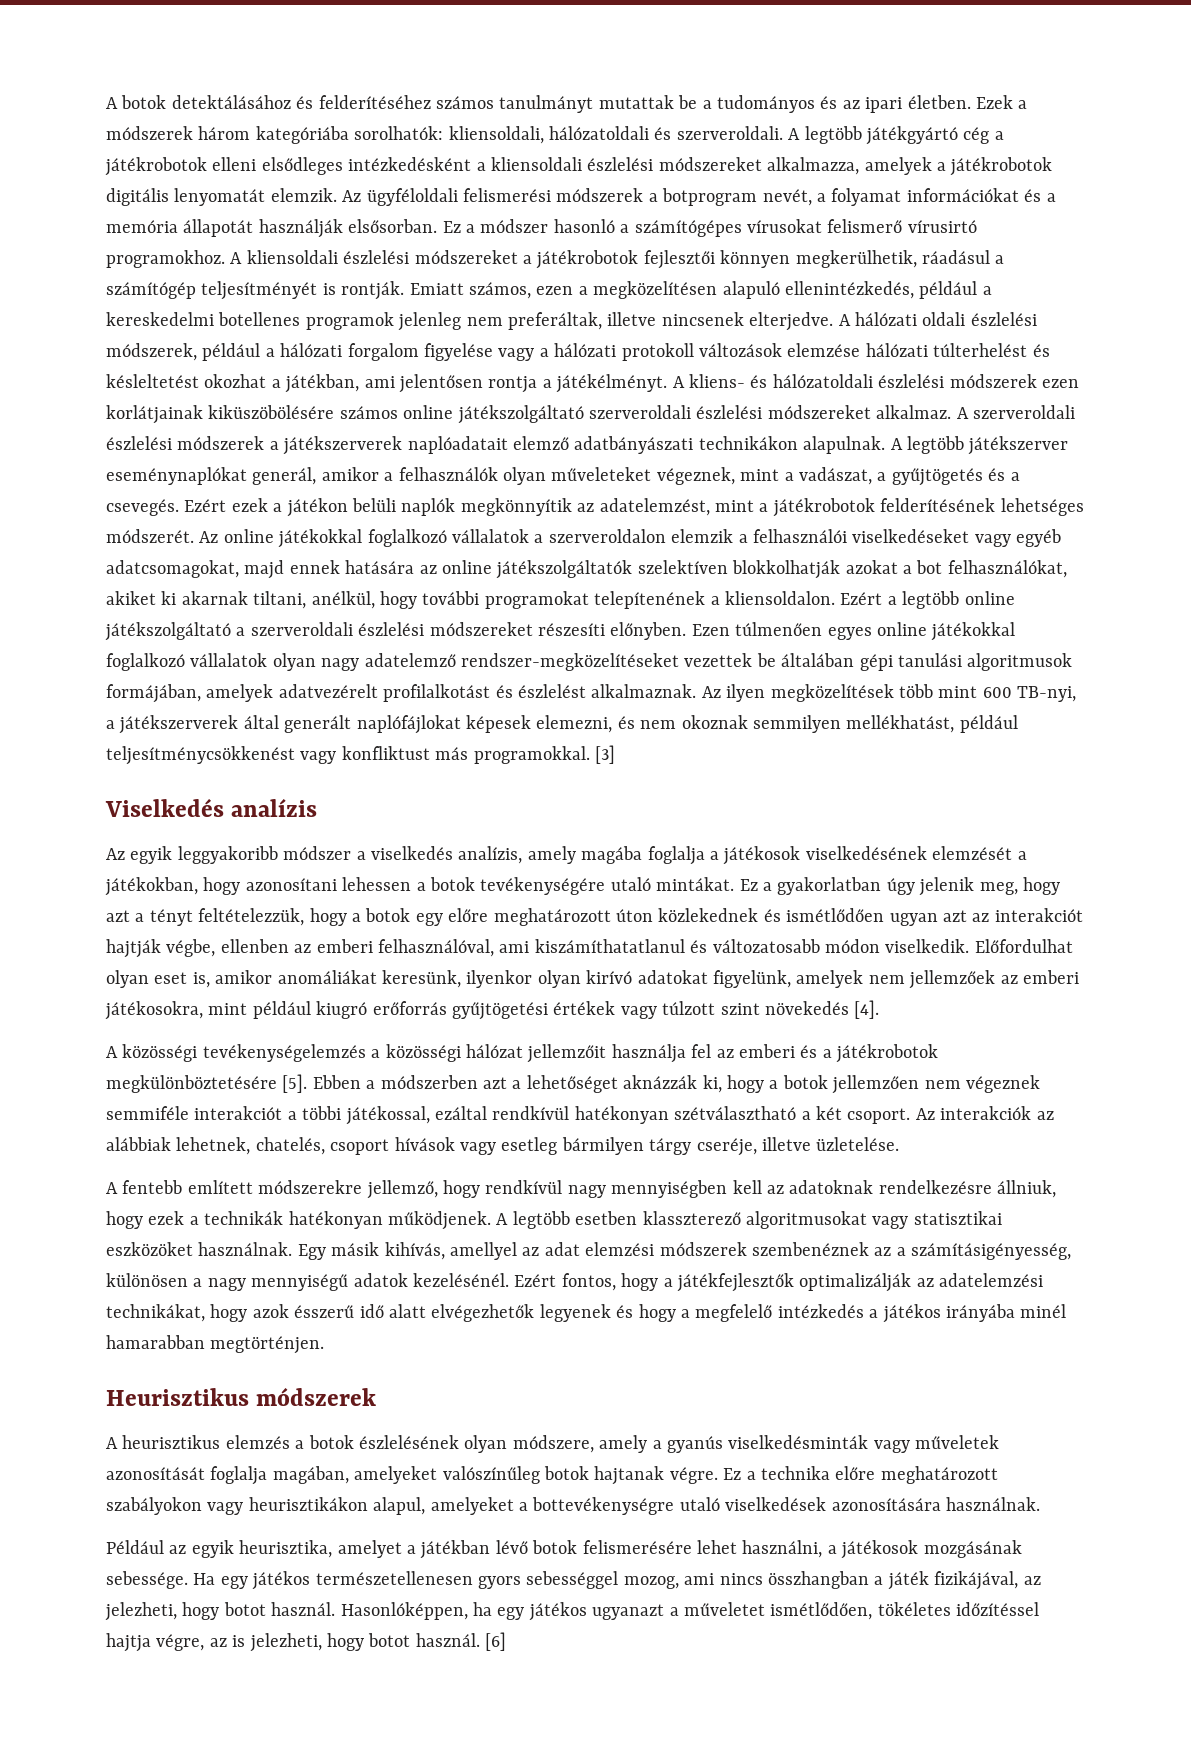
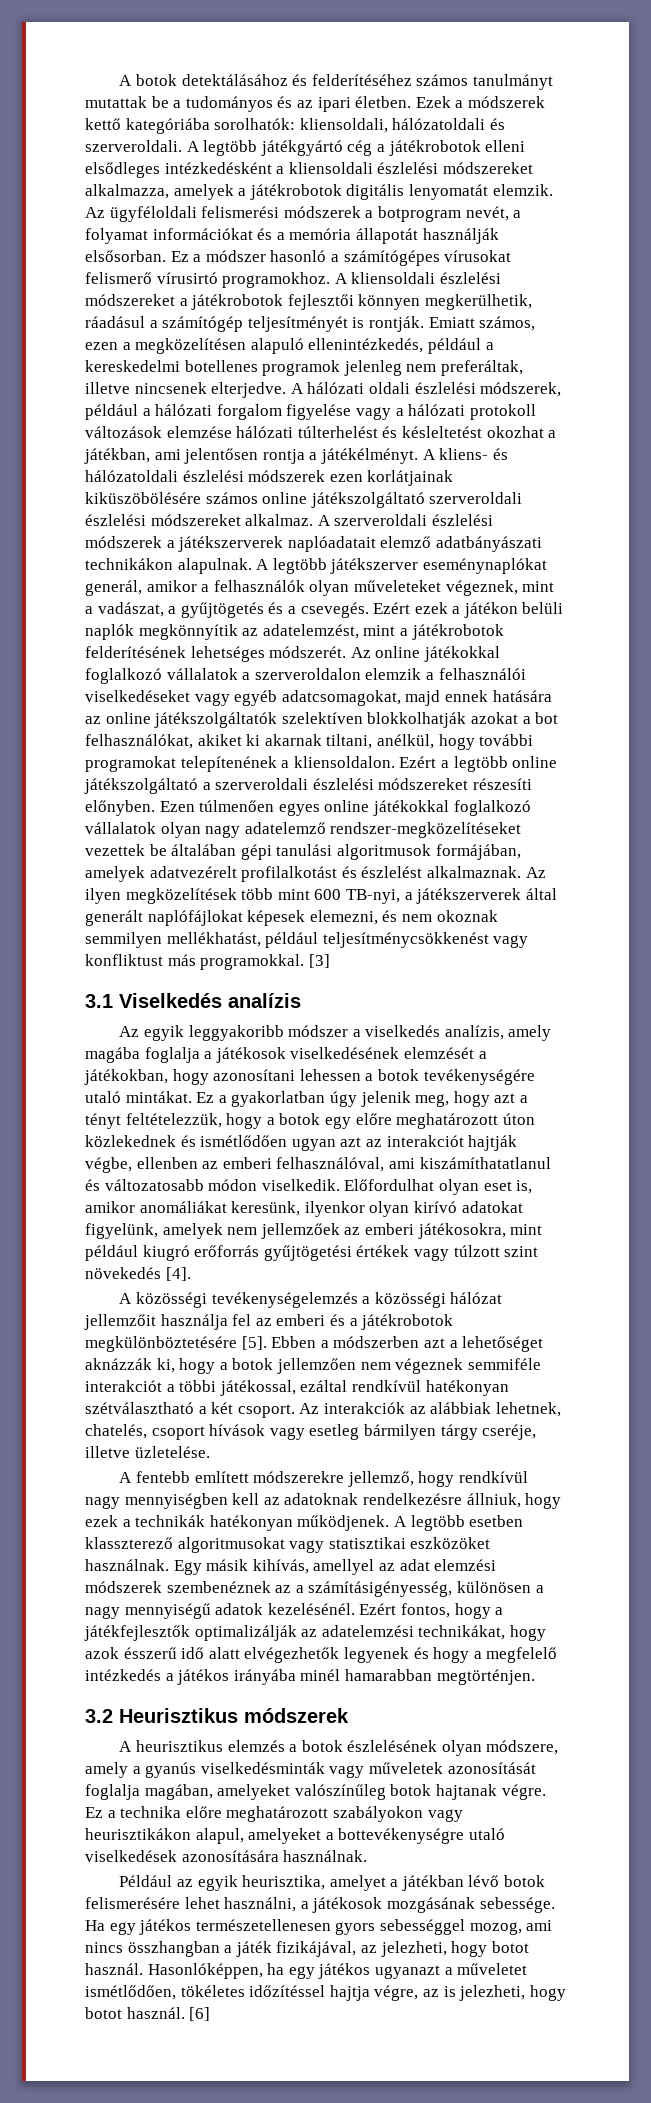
- Ezek a módszerek három kategóriába sorolhatók: kliensoldali, hálózatoldali és szerveroldali.
+ Ezek a módszerek kettő kategóriába sorolhatók: kliensoldali, hálózatoldali és szerveroldali.
- Viselkedés analízis
+ 3.1 Viselkedés analízis
- Heurisztikus módszerek
+ 3.2 Heurisztikus módszerek

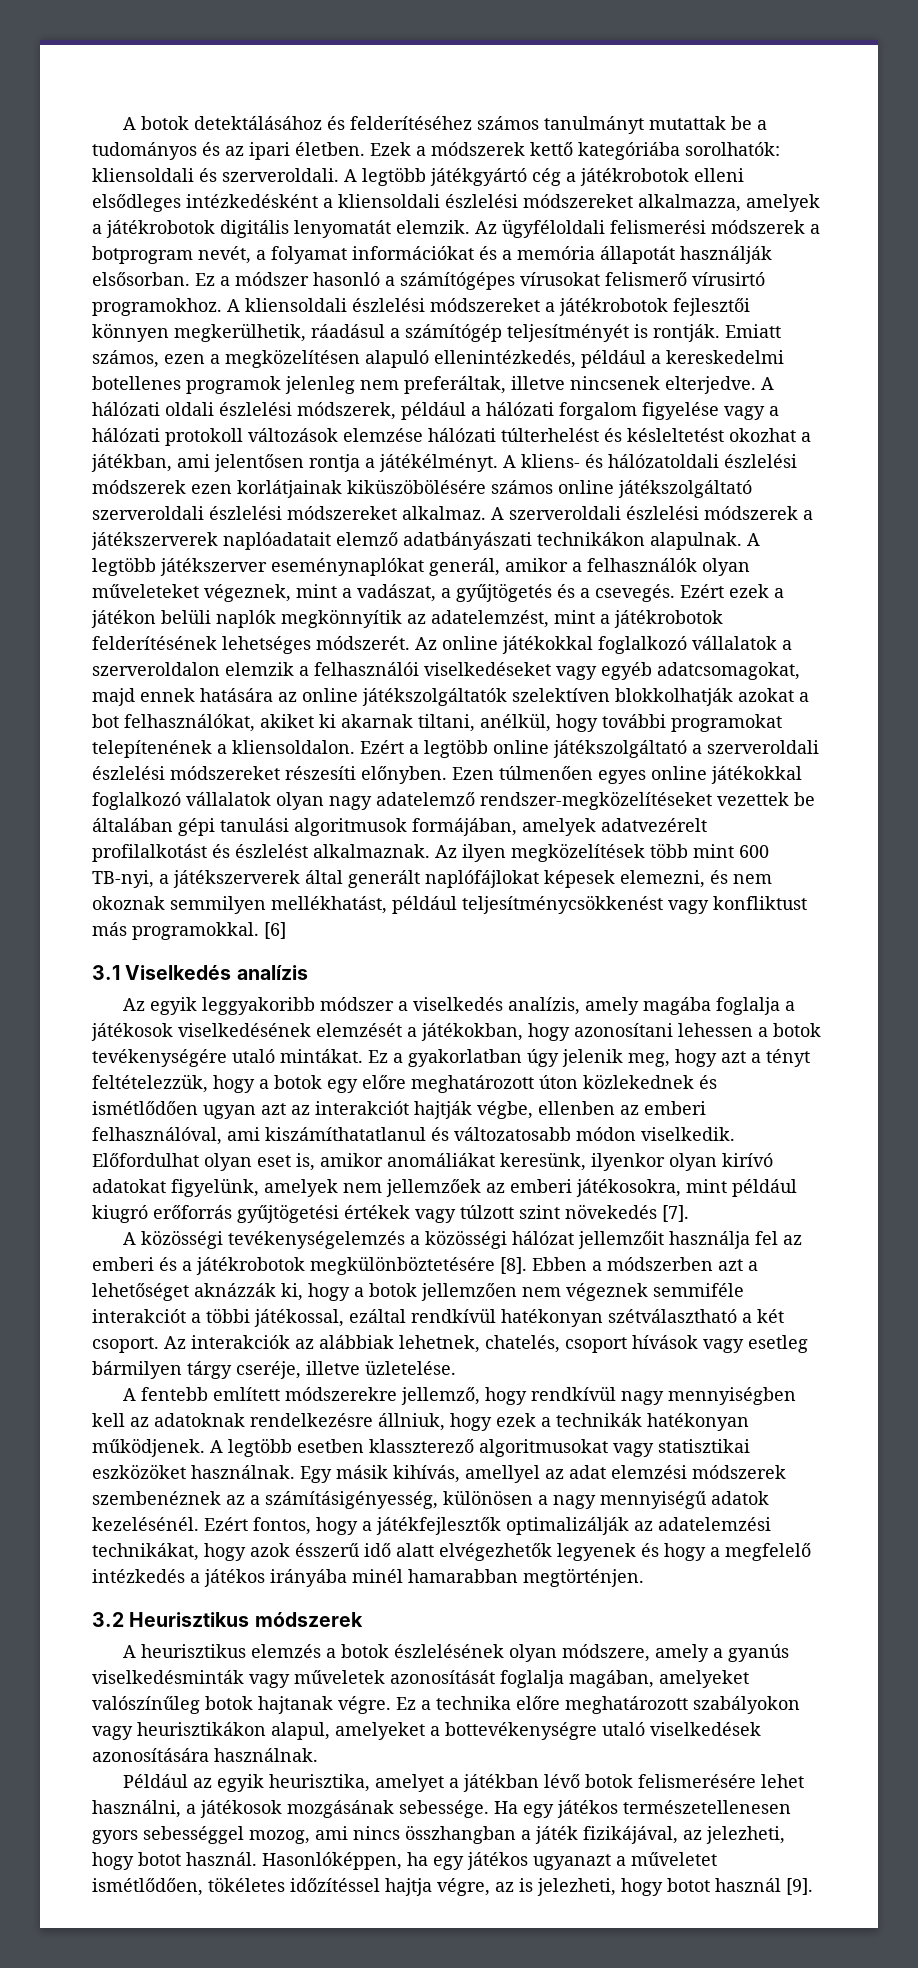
- Ezek a módszerek kettő kategóriába sorolhatók: kliensoldali, hálózatoldali és szerveroldali.
+ Ezek a módszerek kettő kategóriába sorolhatók: kliensoldali és szerveroldali.
- [3]
+ [6]
- Előfordulhat olyan eset is, amikor anomáliákat keresünk, ilyenkor olyan kirívó adatokat figyelünk, amelyek nem jellemzőek az emberi játékosokra, mint például kiugró erőforrás gyűjtögetési értékek vagy túlzott szint növekedés [4].
+ Előfordulhat olyan eset is, amikor anomáliákat keresünk, ilyenkor olyan kirívó adatokat figyelünk, amelyek nem jellemzőek az emberi játékosokra, mint például kiugró erőforrás gyűjtögetési értékek vagy túlzott szint növekedés [7].
- A közösségi tevékenységelemzés a közösségi hálózat jellemzőit használja fel az emberi és a játékrobotok megkülönböztetésére [5].
+ A közösségi tevékenységelemzés a közösségi hálózat jellemzőit használja fel az emberi és a játékrobotok megkülönböztetésére [8].
- Hasonlóképpen, ha egy játékos ugyanazt a műveletet ismétlődően, tökéletes időzítéssel hajtja végre, az is jelezheti, hogy botot használ. [6]
+ Hasonlóképpen, ha egy játékos ugyanazt a műveletet ismétlődően, tökéletes időzítéssel hajtja végre, az is jelezheti, hogy botot használ [9].

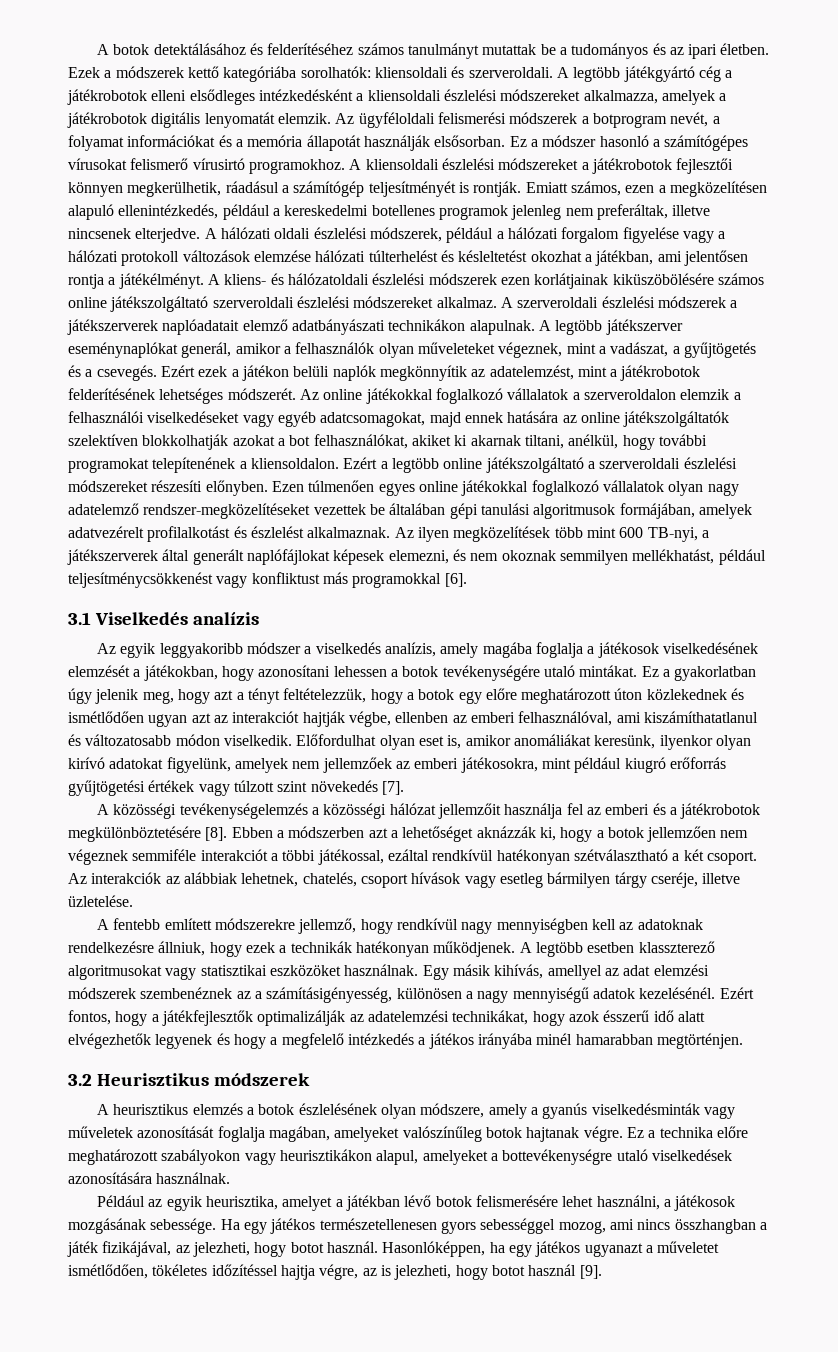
- Az ilyen megközelítések több mint 600 TB-nyi, a játékszerverek által generált naplófájlokat képesek elemezni, és nem okoznak semmilyen mellékhatást, például teljesítménycsökkenést vagy konfliktust más programokkal. [6]
+ Az ilyen megközelítések több mint 600 TB-nyi, a játékszerverek által generált naplófájlokat képesek elemezni, és nem okoznak semmilyen mellékhatást, például teljesítménycsökkenést vagy konfliktust más programokkal [6].

